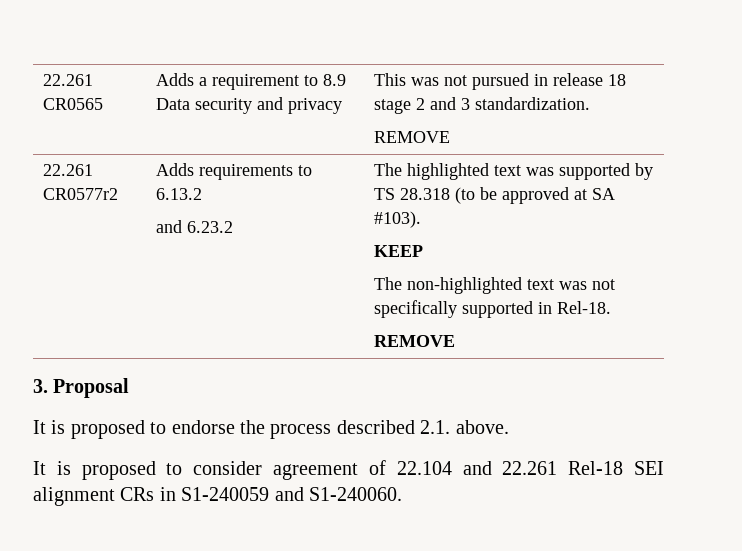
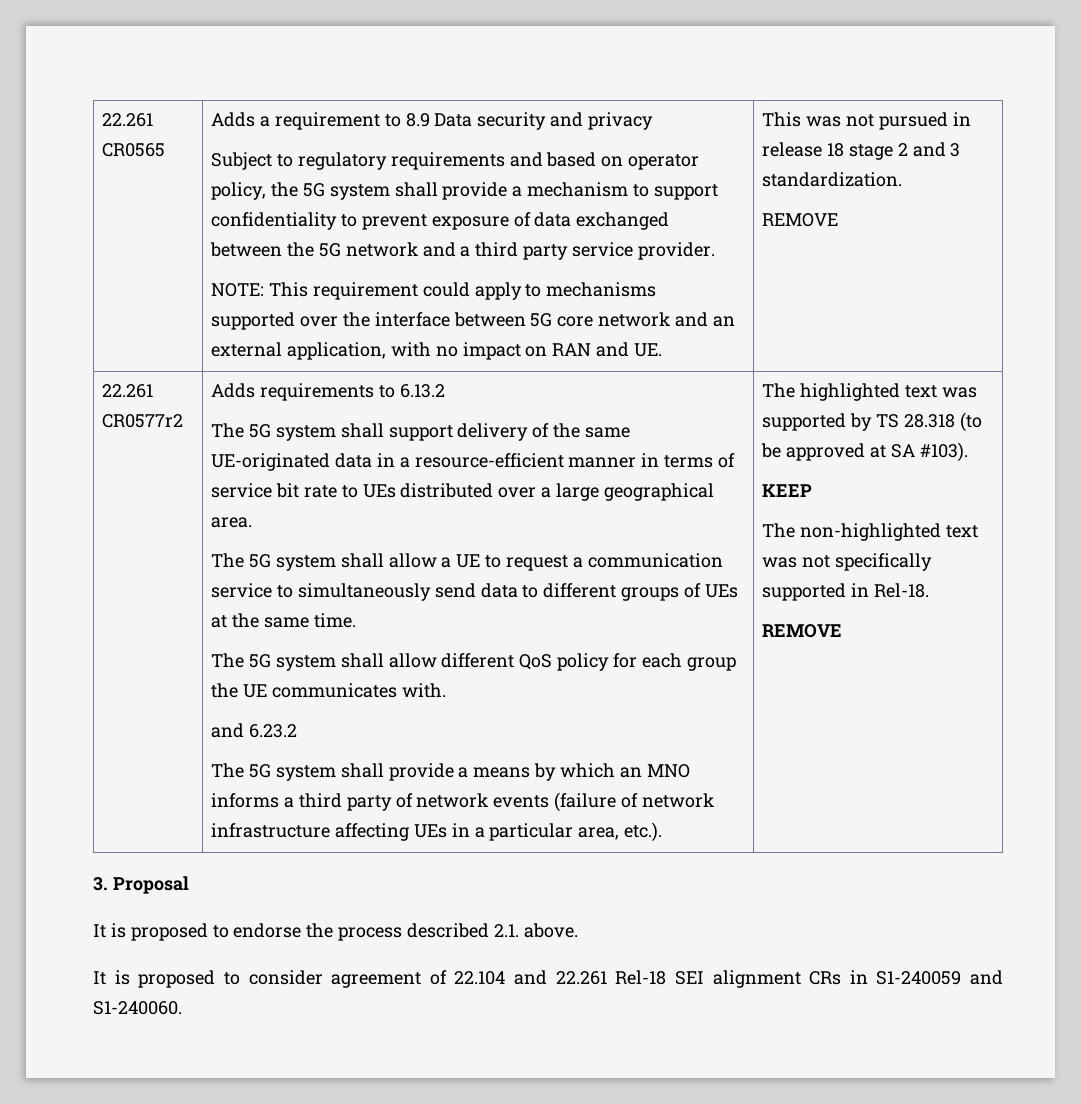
+ Subject to regulatory requirements and based on operator policy, the 5G system shall provide a mechanism to support confidentiality to prevent exposure of data exchanged between the 5G network and a third party service provider.
+ NOTE: This requirement could apply to mechanisms supported over the interface between 5G core network and an external application, with no impact on RAN and UE.
+ The 5G system shall support delivery of the same UE-originated data in a resource-efficient manner in terms of service bit rate to UEs distributed over a large geographical area.
+ The 5G system shall allow a UE to request a communication service to simultaneously send data to different groups of UEs at the same time.
+ The 5G system shall allow different QoS policy for each group the UE communicates with.
  and 6.23.2
+ The 5G system shall provide a means by which an MNO informs a third party of network events (failure of network infrastructure affecting UEs in a particular area, etc.).

